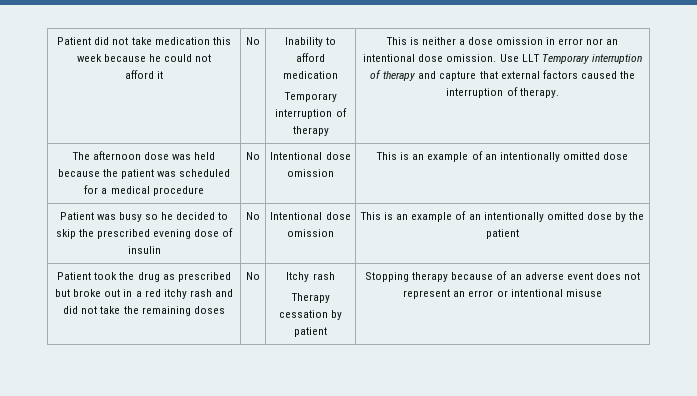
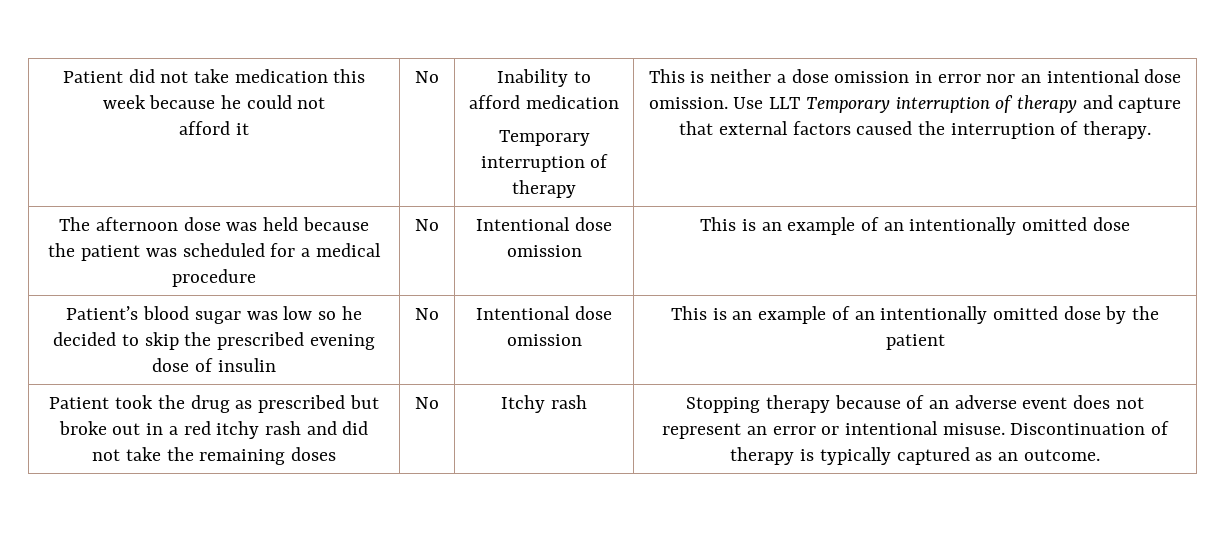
- Patient was busy so he decided to skip the prescribed evening dose of insulin | No | Intentional dose omission | This is an example of an intentionally omitted dose by the patient
+ Patient’s blood sugar was low so he decided to skip the prescribed evening dose of insulin | No | Intentional dose omission | This is an example of an intentionally omitted dose by the patient
- Therapy cessation by patient
- Stopping therapy because of an adverse event does not represent an error or intentional misuse
+ Stopping therapy because of an adverse event does not represent an error or intentional misuse. Discontinuation of therapy is typically captured as an outcome.

